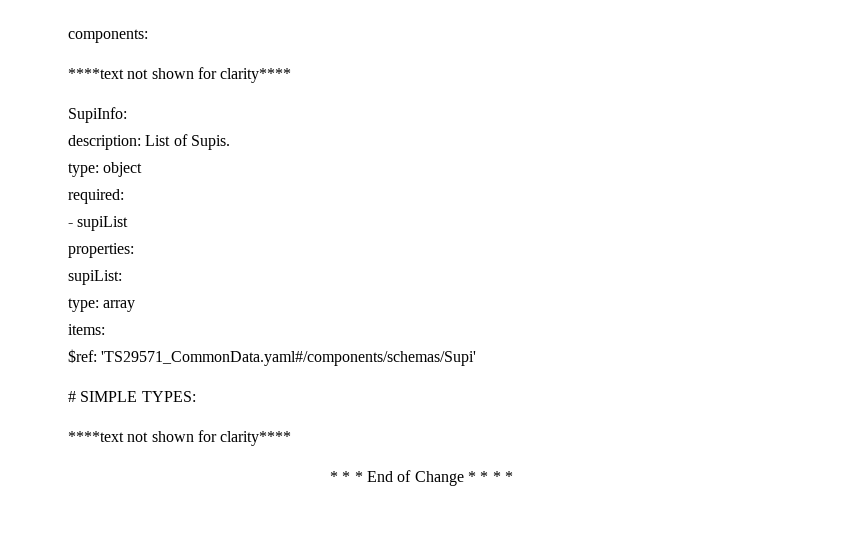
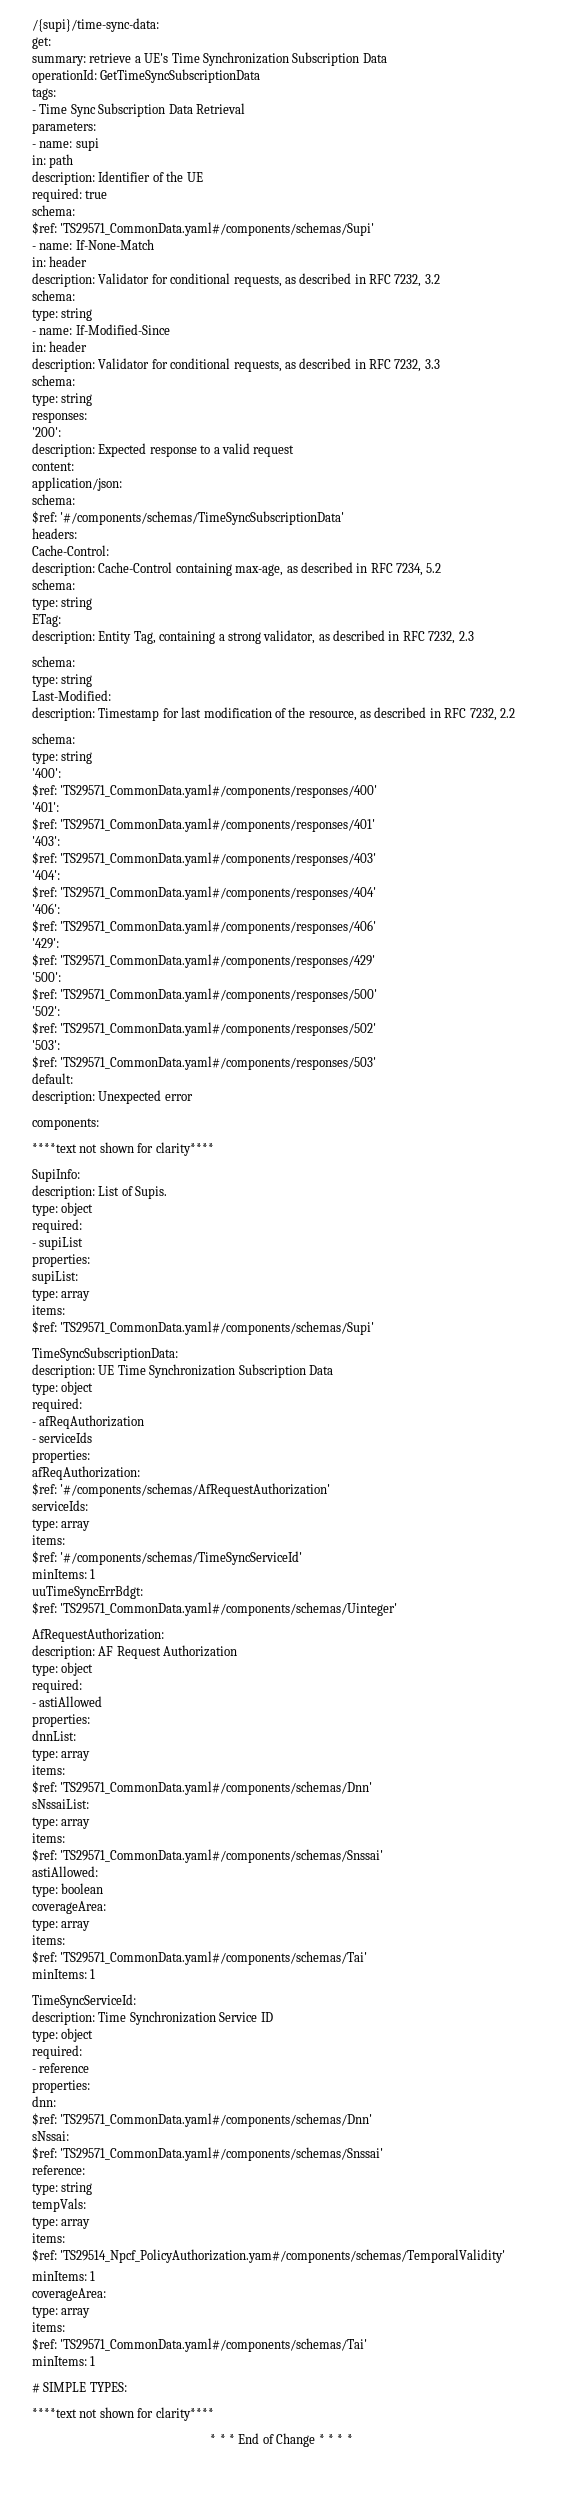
+ /{supi}/time-sync-data:
+ get:
+ summary: retrieve a UE's Time Synchronization Subscription Data
+ operationId: GetTimeSyncSubscriptionData
+ tags:
+ - Time Sync Subscription Data Retrieval
+ parameters:
+ - name: supi
+ in: path
+ description: Identifier of the UE
+ required: true
+ schema:
+ $ref: 'TS29571_CommonData.yaml#/components/schemas/Supi'
+ - name: If-None-Match
+ in: header
+ description: Validator for conditional requests, as described in RFC 7232, 3.2
+ schema:
+ type: string
+ - name: If-Modified-Since
+ in: header
+ description: Validator for conditional requests, as described in RFC 7232, 3.3
+ schema:
+ type: string
+ responses:
+ '200':
+ description: Expected response to a valid request
+ content:
+ application/json:
+ schema:
+ $ref: '#/components/schemas/TimeSyncSubscriptionData'
+ headers:
+ Cache-Control:
+ description: Cache-Control containing max-age, as described in RFC 7234, 5.2
+ schema:
+ type: string
+ ETag:
+ description: Entity Tag, containing a strong validator, as described in RFC 7232, 2.3
+ schema:
+ type: string
+ Last-Modified:
+ description: Timestamp for last modification of the resource, as described in RFC 7232, 2.2
+ schema:
+ type: string
+ '400':
+ $ref: 'TS29571_CommonData.yaml#/components/responses/400'
+ '401':
+ $ref: 'TS29571_CommonData.yaml#/components/responses/401'
+ '403':
+ $ref: 'TS29571_CommonData.yaml#/components/responses/403'
+ '404':
+ $ref: 'TS29571_CommonData.yaml#/components/responses/404'
+ '406':
+ $ref: 'TS29571_CommonData.yaml#/components/responses/406'
+ '429':
+ $ref: 'TS29571_CommonData.yaml#/components/responses/429'
+ '500':
+ $ref: 'TS29571_CommonData.yaml#/components/responses/500'
+ '502':
+ $ref: 'TS29571_CommonData.yaml#/components/responses/502'
+ '503':
+ $ref: 'TS29571_CommonData.yaml#/components/responses/503'
+ default:
+ description: Unexpected error
+ TimeSyncSubscriptionData:
+ description: UE Time Synchronization Subscription Data
+ type: object
+ required:
+ - afReqAuthorization
+ - serviceIds
+ properties:
+ afReqAuthorization:
+ $ref: '#/components/schemas/AfRequestAuthorization'
+ serviceIds:
+ type: array
+ items:
+ $ref: '#/components/schemas/TimeSyncServiceId'
+ minItems: 1
+ uuTimeSyncErrBdgt:
+ $ref: 'TS29571_CommonData.yaml#/components/schemas/Uinteger'
+ AfRequestAuthorization:
+ description: AF Request Authorization
+ type: object
+ required:
+ - astiAllowed
+ properties:
+ dnnList:
+ type: array
+ items:
+ $ref: 'TS29571_CommonData.yaml#/components/schemas/Dnn'
+ sNssaiList:
+ type: array
+ items:
+ $ref: 'TS29571_CommonData.yaml#/components/schemas/Snssai'
+ astiAllowed:
+ type: boolean
+ coverageArea:
+ type: array
+ items:
+ $ref: 'TS29571_CommonData.yaml#/components/schemas/Tai'
+ minItems: 1
+ TimeSyncServiceId:
+ description: Time Synchronization Service ID
+ type: object
+ required:
+ - reference
+ properties:
+ dnn:
+ $ref: 'TS29571_CommonData.yaml#/components/schemas/Dnn'
+ sNssai:
+ $ref: 'TS29571_CommonData.yaml#/components/schemas/Snssai'
+ reference:
+ type: string
+ tempVals:
+ type: array
+ items:
+ $ref: 'TS29514_Npcf_PolicyAuthorization.yam#/components/schemas/TemporalValidity'
+ minItems: 1
+ coverageArea:
+ type: array
+ items:
+ $ref: 'TS29571_CommonData.yaml#/components/schemas/Tai'
+ minItems: 1

